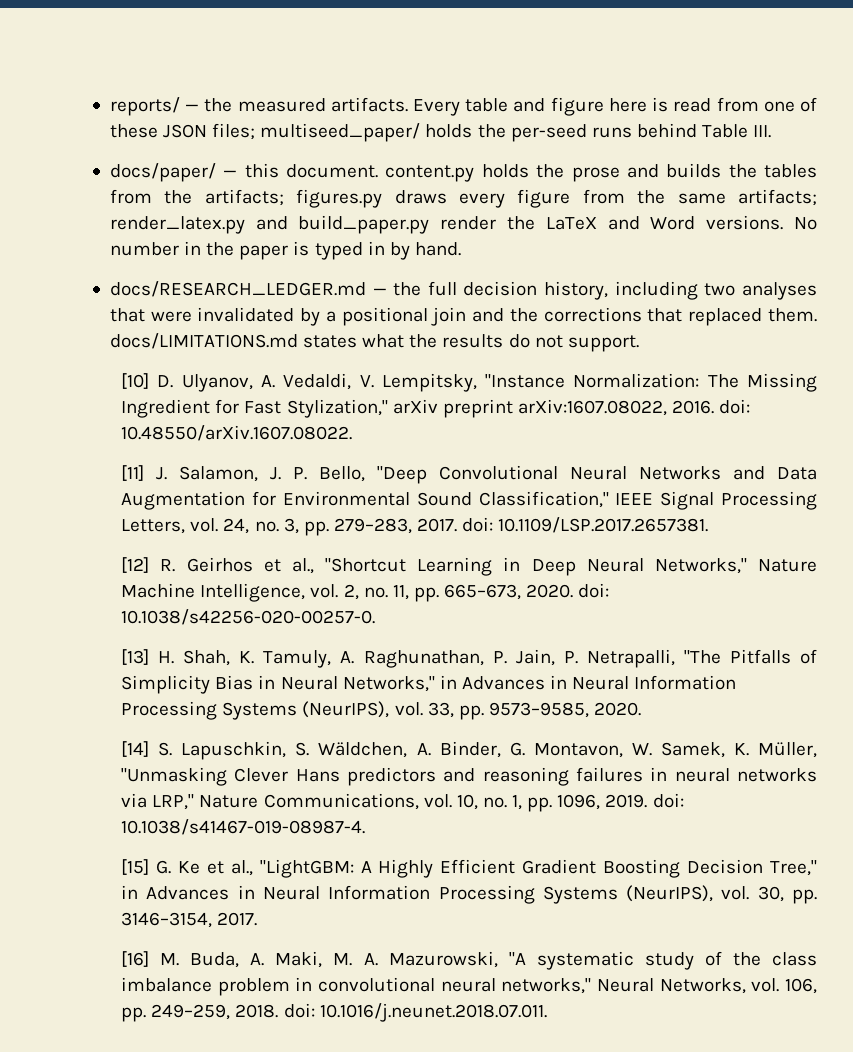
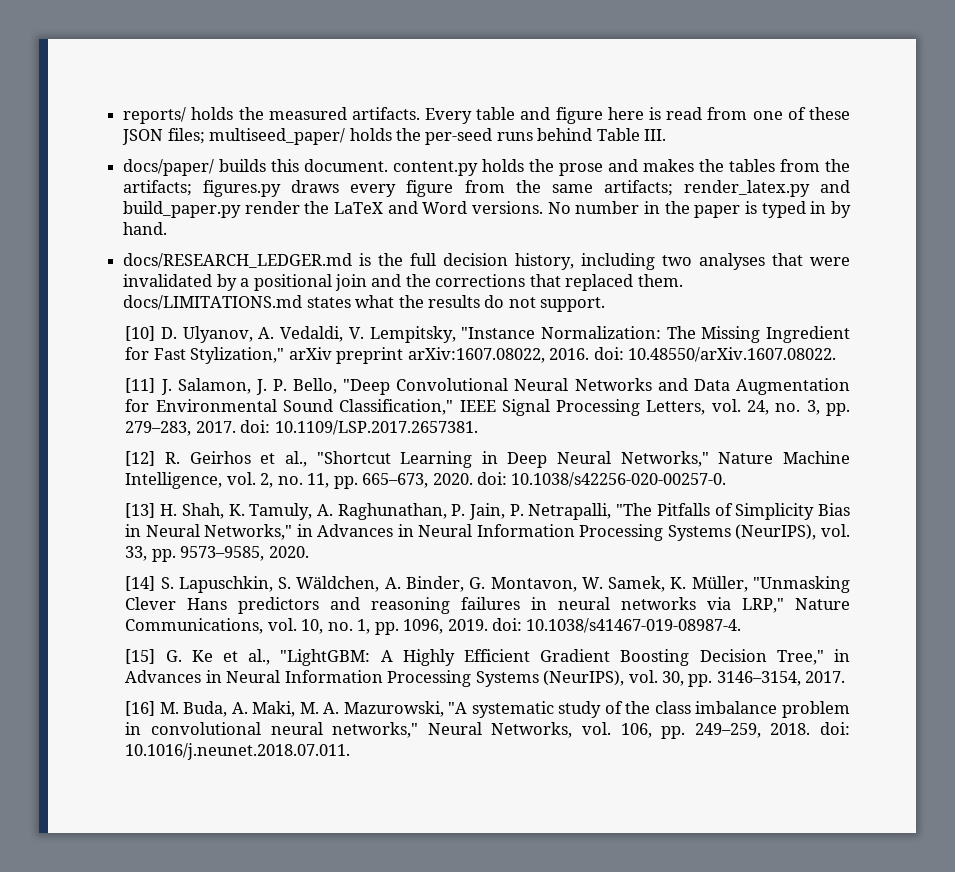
- reports/ — the measured artifacts.
+ reports/ holds the measured artifacts.
- docs/paper/ — this document. content.py holds the prose and builds the tables from the artifacts; figures.py draws every figure from the same artifacts; render_latex.py and build_paper.py render the LaTeX and Word versions.
+ docs/paper/ builds this document. content.py holds the prose and makes the tables from the artifacts; figures.py draws every figure from the same artifacts; render_latex.py and build_paper.py render the LaTeX and Word versions.
- docs/RESEARCH_LEDGER.md — the full decision history, including two analyses that were invalidated by a positional join and the corrections that replaced them. docs/LIMITATIONS.md states what the results do not support.
+ docs/RESEARCH_LEDGER.md is the full decision history, including two analyses that were invalidated by a positional join and the corrections that replaced them. docs/LIMITATIONS.md states what the results do not support.

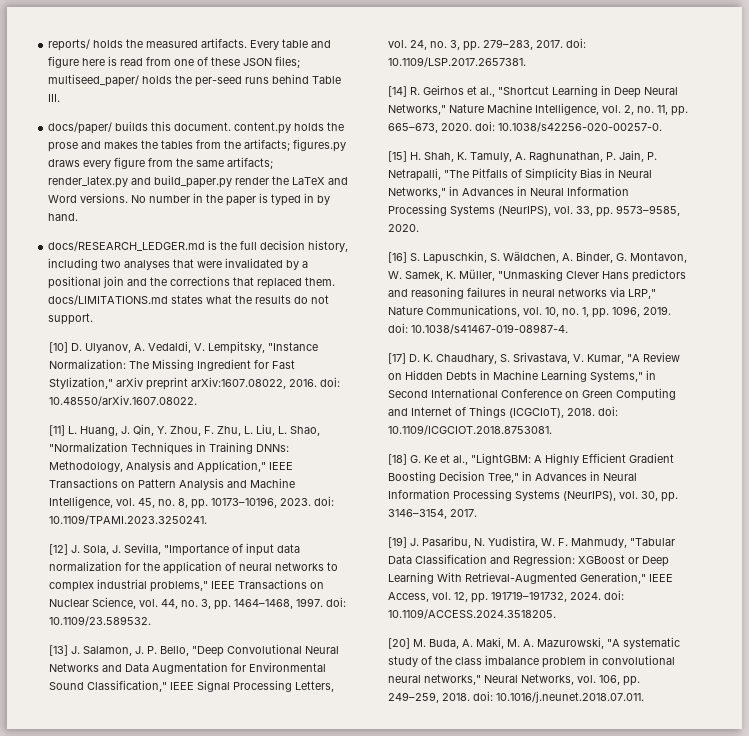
- [11] J. Salamon, J. P. Bello, "Deep Convolutional Neural Networks and Data Augmentation for Environmental Sound Classification," IEEE Signal Processing Letters, vol. 24, no. 3, pp. 279–283, 2017. doi: 10.1109/LSP.2017.2657381.
+ [11] L. Huang, J. Qin, Y. Zhou, F. Zhu, L. Liu, L. Shao, "Normalization Techniques in Training DNNs: Methodology, Analysis and Application," IEEE Transactions on Pattern Analysis and Machine Intelligence, vol. 45, no. 8, pp. 10173–10196, 2023. doi: 10.1109/TPAMI.2023.3250241.
+ [12] J. Sola, J. Sevilla, "Importance of input data normalization for the application of neural networks to complex industrial problems," IEEE Transactions on Nuclear Science, vol. 44, no. 3, pp. 1464–1468, 1997. doi: 10.1109/23.589532.
+ [13] J. Salamon, J. P. Bello, "Deep Convolutional Neural Networks and Data Augmentation for Environmental Sound Classification," IEEE Signal Processing Letters, vol. 24, no. 3, pp. 279–283, 2017. doi: 10.1109/LSP.2017.2657381.
- [12] R. Geirhos et al., "Shortcut Learning in Deep Neural Networks," Nature Machine Intelligence, vol. 2, no. 11, pp. 665–673, 2020. doi: 10.1038/s42256-020-00257-0.
+ [14] R. Geirhos et al., "Shortcut Learning in Deep Neural Networks," Nature Machine Intelligence, vol. 2, no. 11, pp. 665–673, 2020. doi: 10.1038/s42256-020-00257-0.
- [13] H. Shah, K. Tamuly, A. Raghunathan, P. Jain, P. Netrapalli, "The Pitfalls of Simplicity Bias in Neural Networks," in Advances in Neural Information Processing Systems (NeurIPS), vol. 33, pp. 9573–9585, 2020.
+ [15] H. Shah, K. Tamuly, A. Raghunathan, P. Jain, P. Netrapalli, "The Pitfalls of Simplicity Bias in Neural Networks," in Advances in Neural Information Processing Systems (NeurIPS), vol. 33, pp. 9573–9585, 2020.
- [14] S. Lapuschkin, S. Wäldchen, A. Binder, G. Montavon, W. Samek, K. Müller, "Unmasking Clever Hans predictors and reasoning failures in neural networks via LRP," Nature Communications, vol. 10, no. 1, pp. 1096, 2019. doi: 10.1038/s41467-019-08987-4.
+ [16] S. Lapuschkin, S. Wäldchen, A. Binder, G. Montavon, W. Samek, K. Müller, "Unmasking Clever Hans predictors and reasoning failures in neural networks via LRP," Nature Communications, vol. 10, no. 1, pp. 1096, 2019. doi: 10.1038/s41467-019-08987-4.
- [15] G. Ke et al., "LightGBM: A Highly Efficient Gradient Boosting Decision Tree," in Advances in Neural Information Processing Systems (NeurIPS), vol. 30, pp. 3146–3154, 2017.
+ [17] D. K. Chaudhary, S. Srivastava, V. Kumar, "A Review on Hidden Debts in Machine Learning Systems," in Second International Conference on Green Computing and Internet of Things (ICGCIoT), 2018. doi: 10.1109/ICGCIOT.2018.8753081.
+ [18] G. Ke et al., "LightGBM: A Highly Efficient Gradient Boosting Decision Tree," in Advances in Neural Information Processing Systems (NeurIPS), vol. 30, pp. 3146–3154, 2017.
- [16] M. Buda, A. Maki, M. A. Mazurowski, "A systematic study of the class imbalance problem in convolutional neural networks," Neural Networks, vol. 106, pp. 249–259, 2018. doi: 10.1016/j.neunet.2018.07.011.
+ [19] J. Pasaribu, N. Yudistira, W. F. Mahmudy, "Tabular Data Classification and Regression: XGBoost or Deep Learning With Retrieval-Augmented Generation," IEEE Access, vol. 12, pp. 191719–191732, 2024. doi: 10.1109/ACCESS.2024.3518205.
+ [20] M. Buda, A. Maki, M. A. Mazurowski, "A systematic study of the class imbalance problem in convolutional neural networks," Neural Networks, vol. 106, pp. 249–259, 2018. doi: 10.1016/j.neunet.2018.07.011.

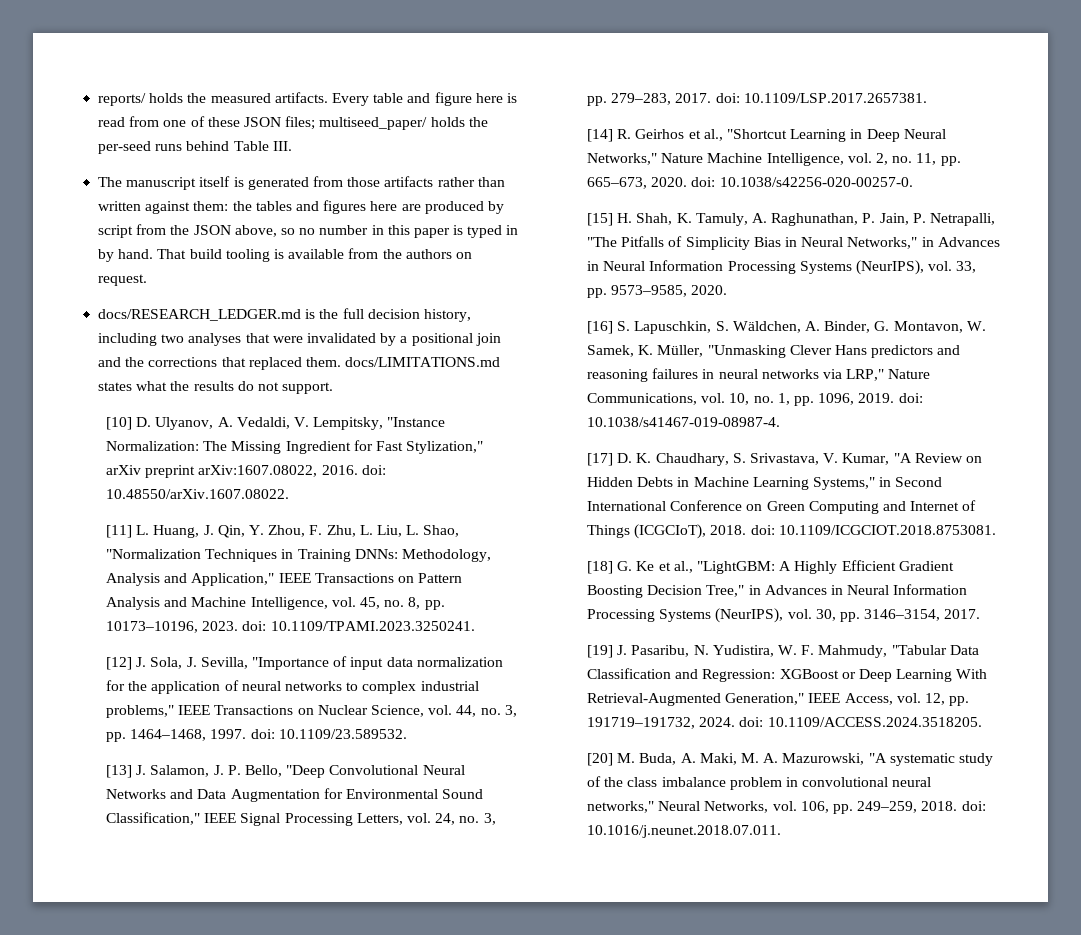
- docs/paper/ builds this document. content.py holds the prose and makes the tables from the artifacts; figures.py draws every figure from the same artifacts; render_latex.py and build_paper.py render the LaTeX and Word versions. No number in the paper is typed in by hand.
+ The manuscript itself is generated from those artifacts rather than written against them: the tables and figures here are produced by script from the JSON above, so no number in this paper is typed in by hand. That build tooling is available from the authors on request.

